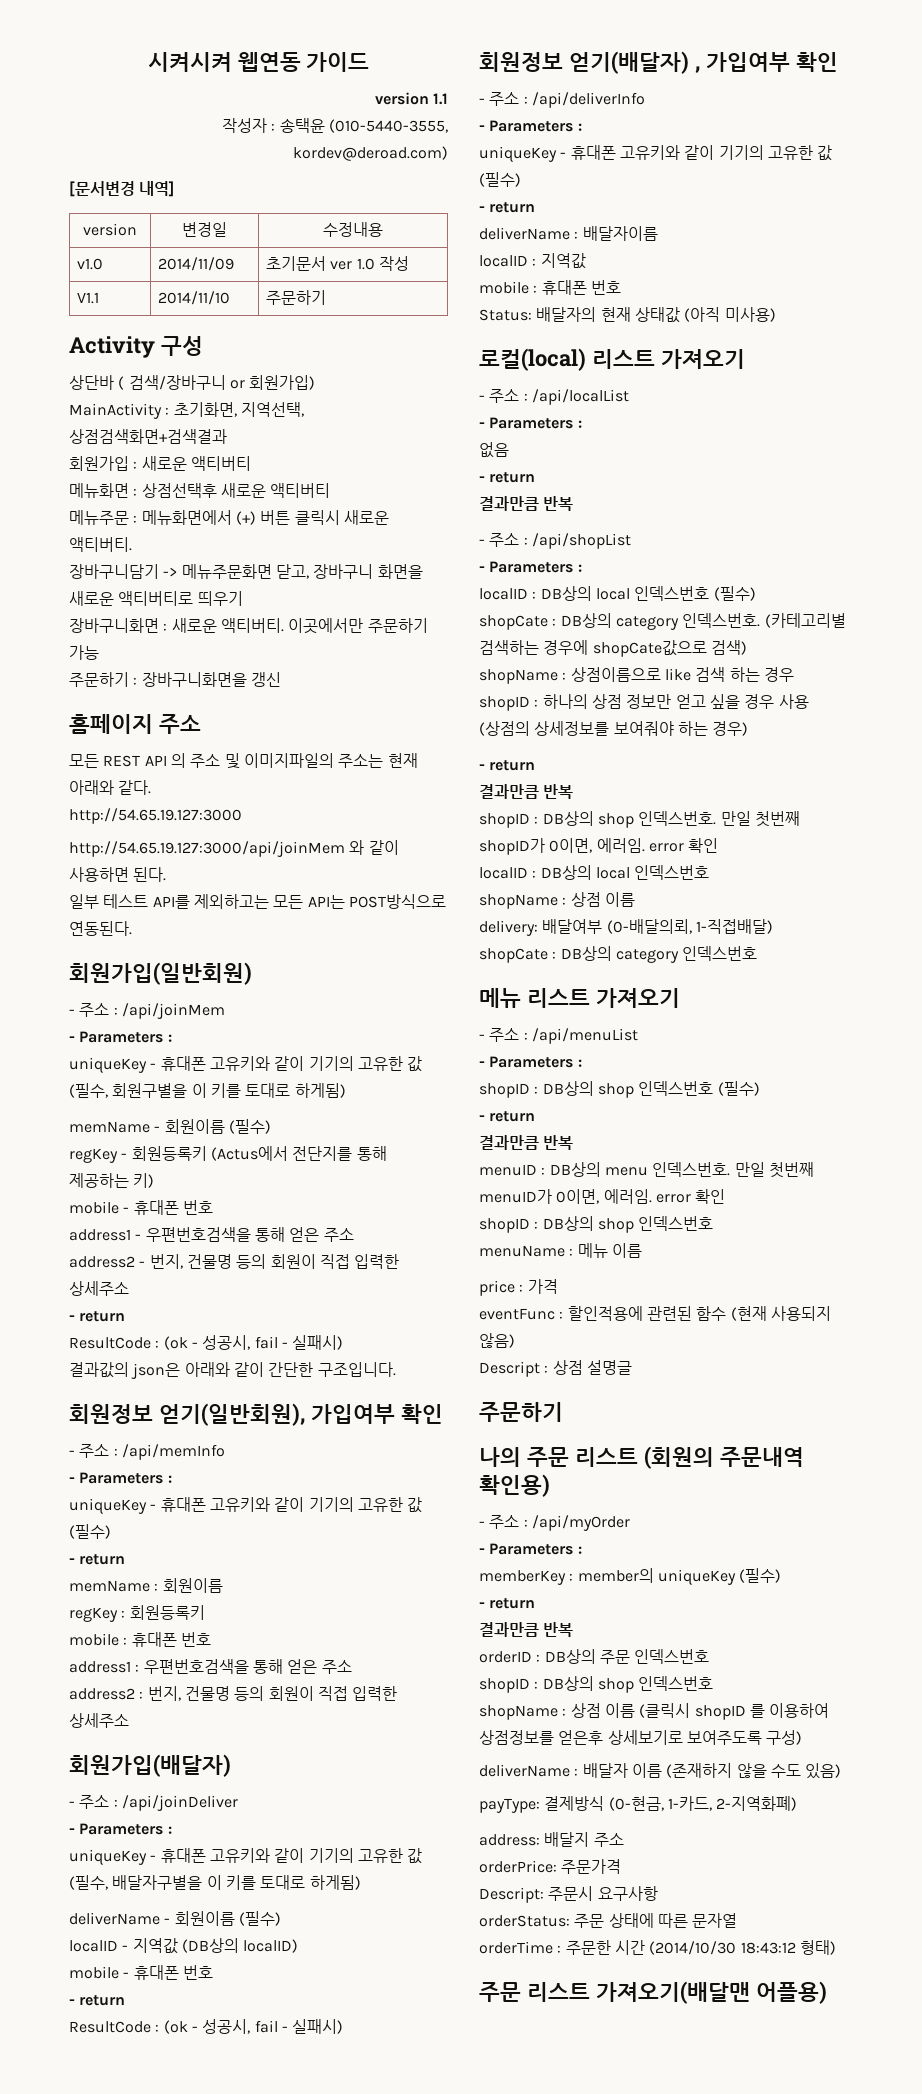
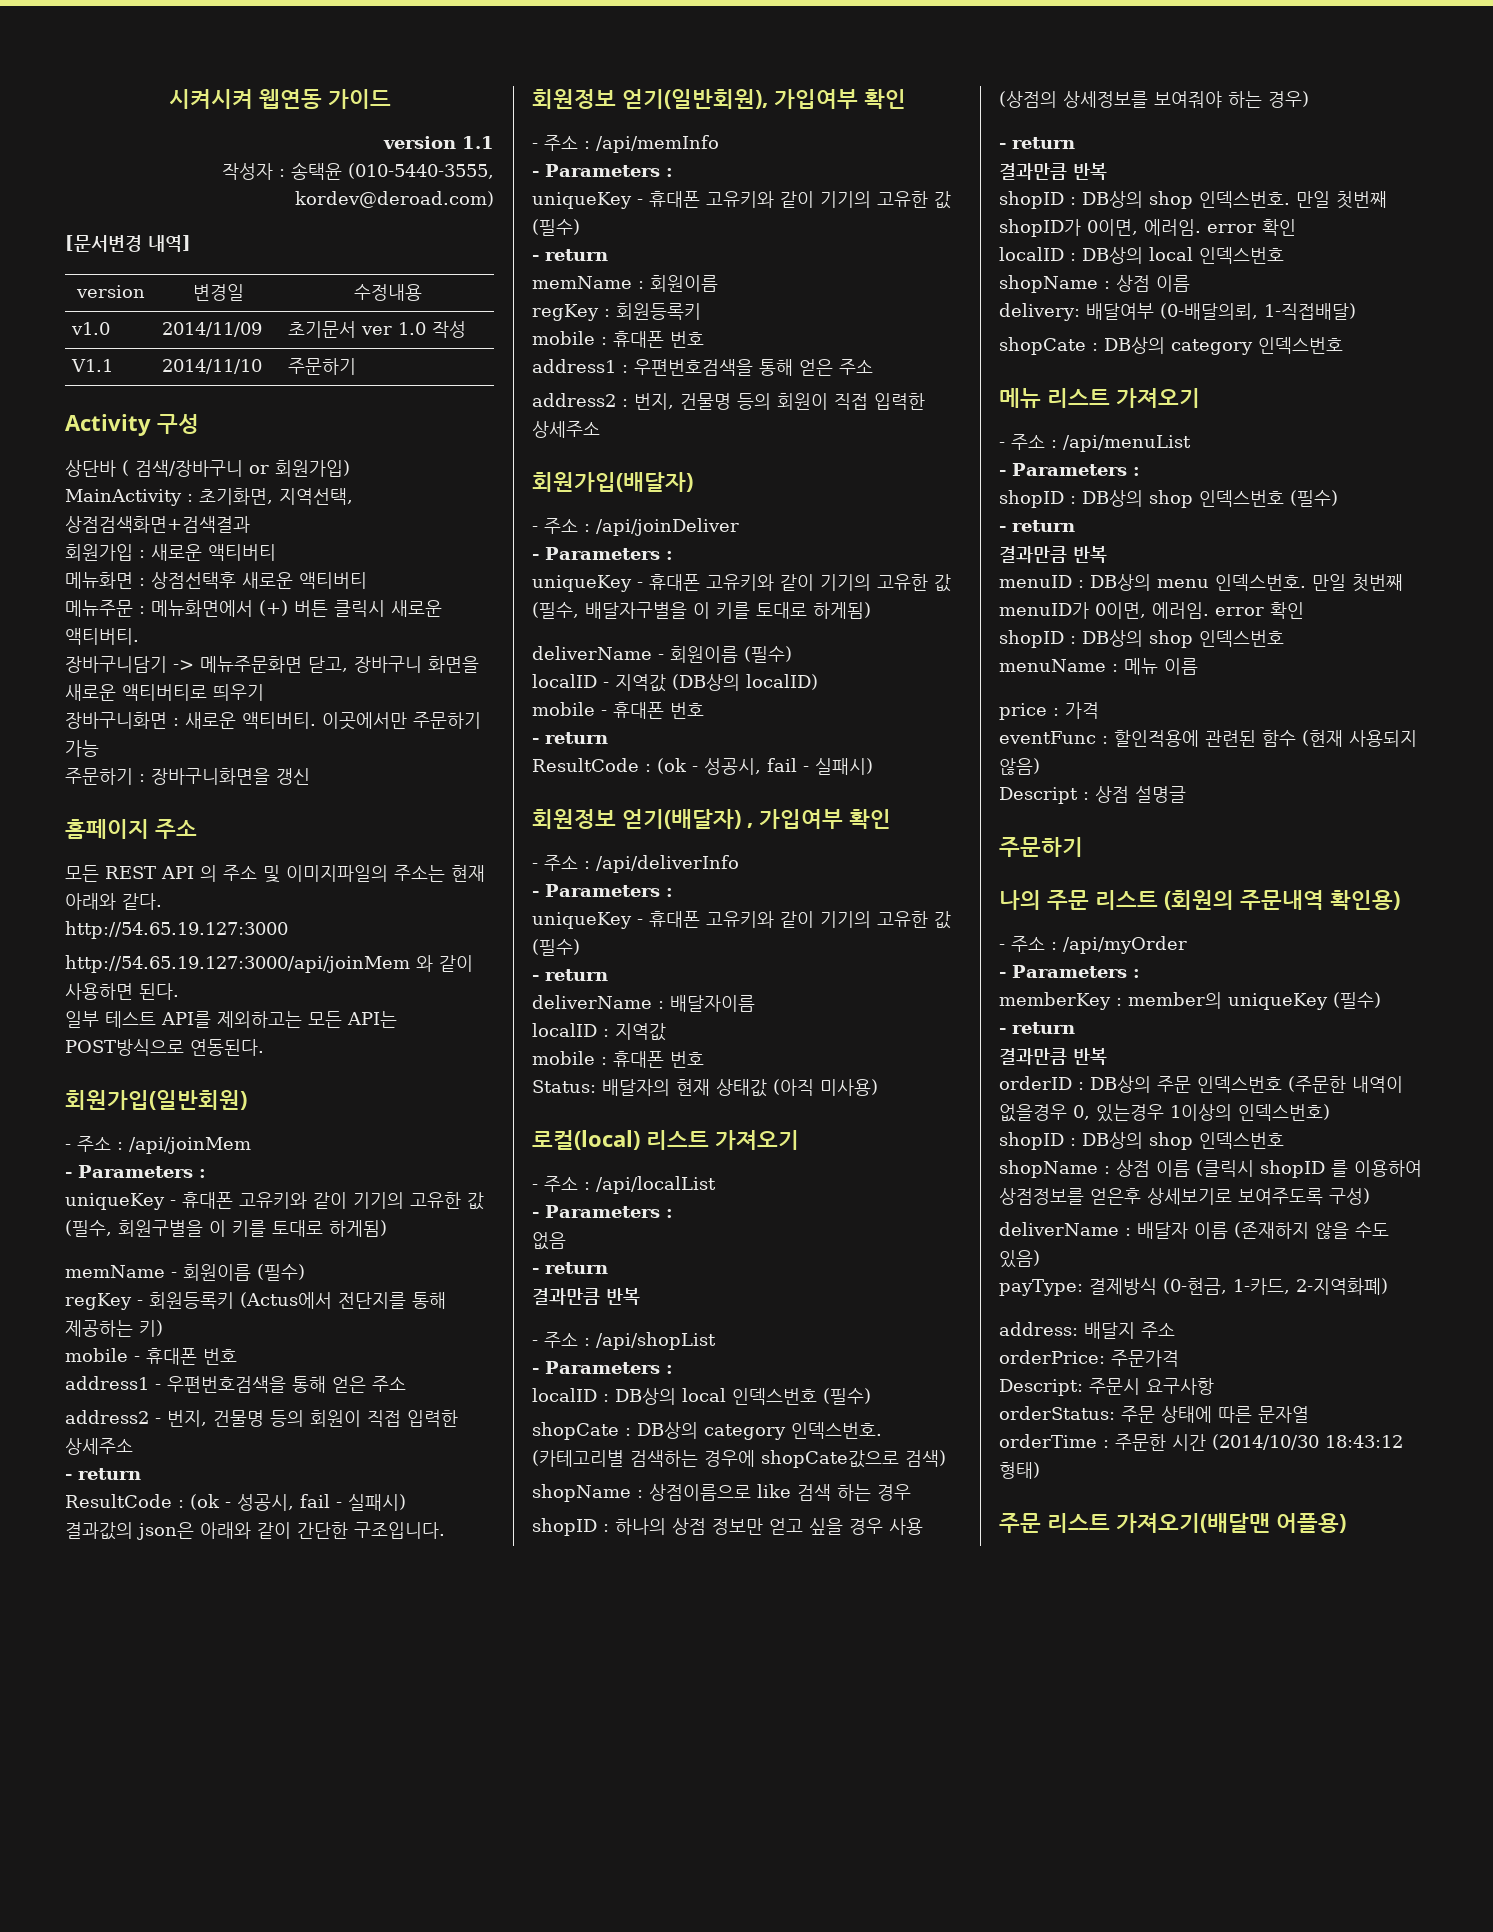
- orderID : DB상의 주문 인덱스번호
+ orderID : DB상의 주문 인덱스번호 (주문한 내역이 없을경우 0, 있는경우 1이상의 인덱스번호)

